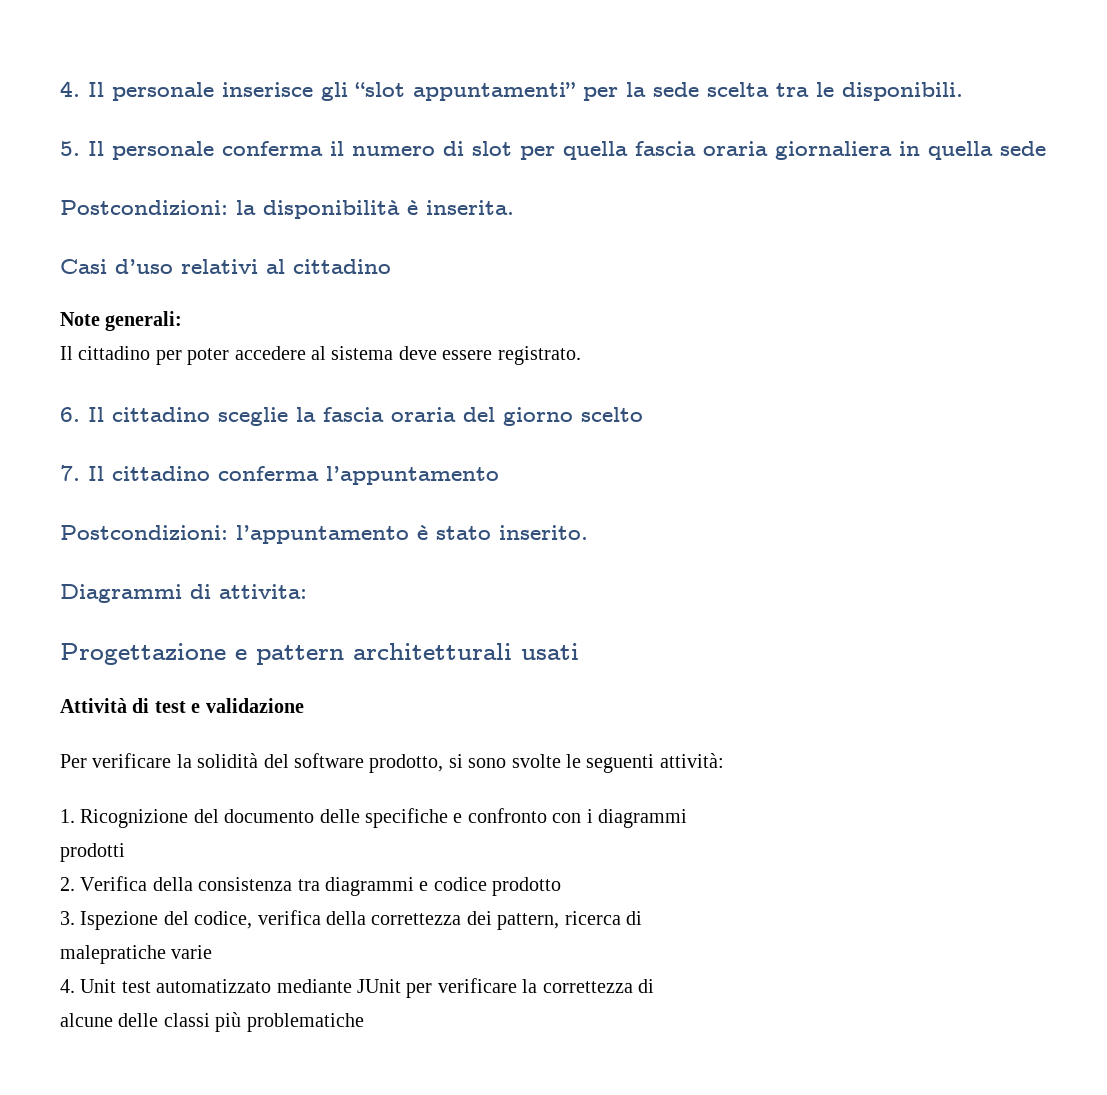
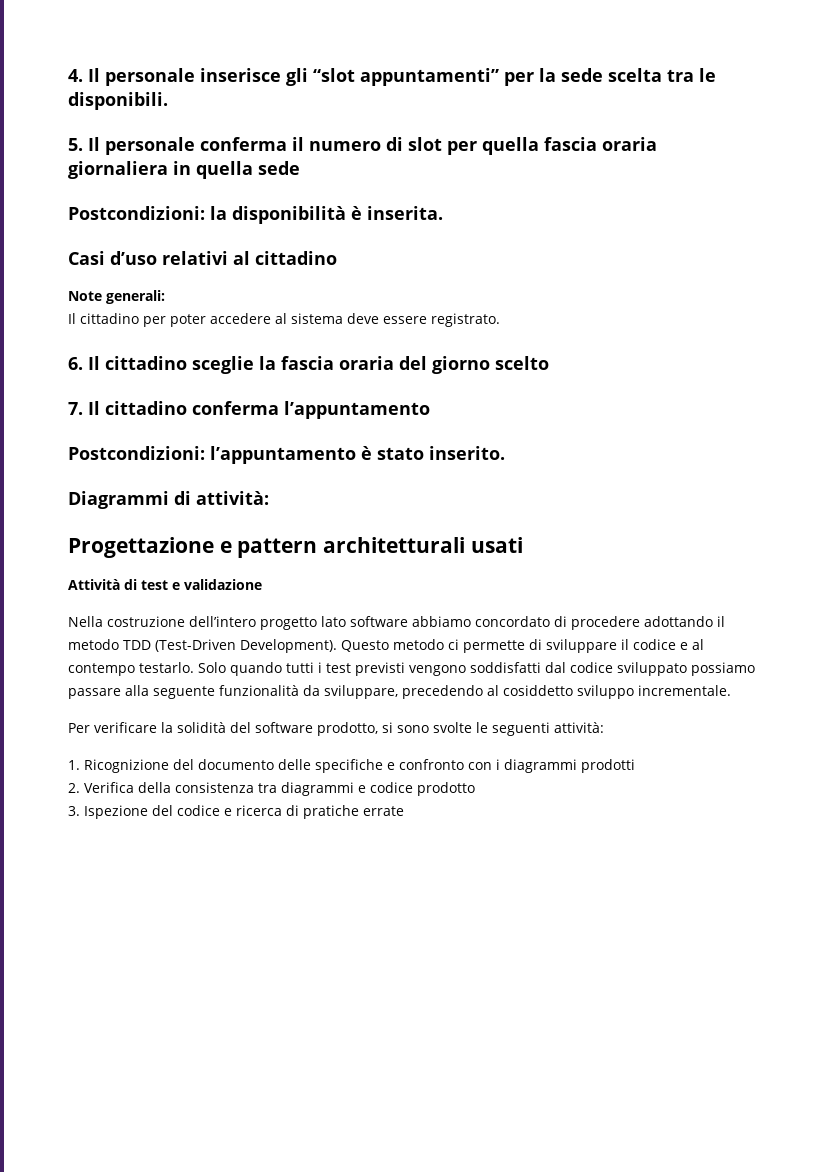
- Diagrammi di attivita:
+ Diagrammi di attività:
+ Nella costruzione dell’intero progetto lato software abbiamo concordato di procedere adottando il metodo TDD (Test-Driven Development). Questo metodo ci permette di sviluppare il codice e al contempo testarlo. Solo quando tutti i test previsti vengono soddisfatti dal codice sviluppato possiamo passare alla seguente funzionalità da sviluppare, precedendo al cosiddetto sviluppo incrementale.
- 1. Ricognizione del documento delle specifiche e confronto con i diagrammi
- prodotti
+ 1. Ricognizione del documento delle specifiche e confronto con i diagrammi prodotti
- 3. Ispezione del codice, verifica della correttezza dei pattern, ricerca di
- malepratiche varie
- 4. Unit test automatizzato mediante JUnit per verificare la correttezza di
- alcune delle classi più problematiche
+ 3. Ispezione del codice e ricerca di pratiche errate

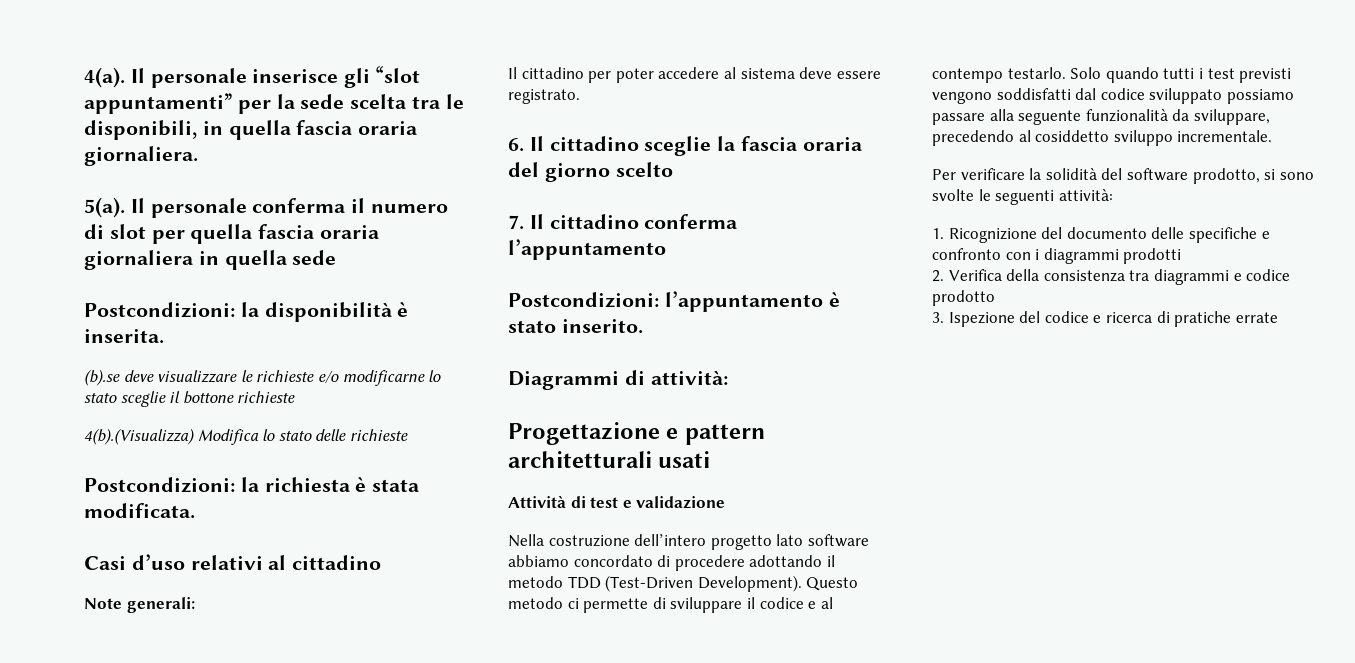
- 4. Il personale inserisce gli “slot appuntamenti” per la sede scelta tra le disponibili.
- 5. Il personale conferma il numero di slot per quella fascia oraria giornaliera in quella sede
+ 4(a). Il personale inserisce gli “slot appuntamenti” per la sede scelta tra le disponibili, in quella fascia oraria giornaliera.
+ 5(a). Il personale conferma il numero di slot per quella fascia oraria giornaliera in quella sede
+ (b).se deve visualizzare le richieste e/o modificarne lo stato sceglie il bottone richieste
+ 4(b).(Visualizza) Modifica lo stato delle richieste
+ Postcondizioni: la richiesta è stata modificata.

